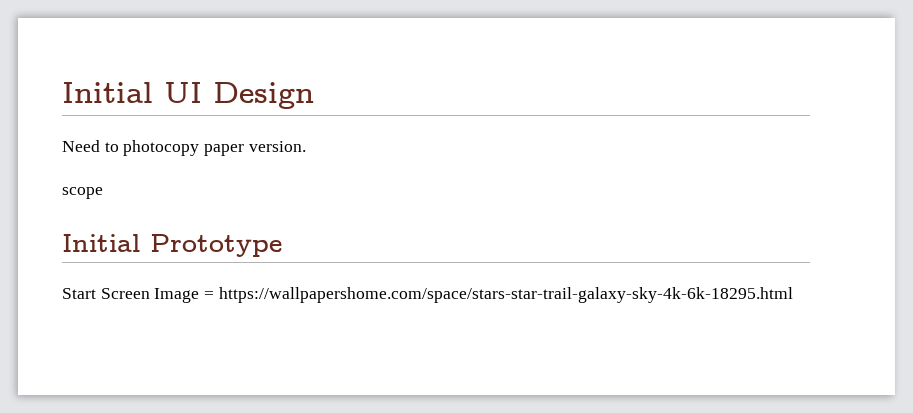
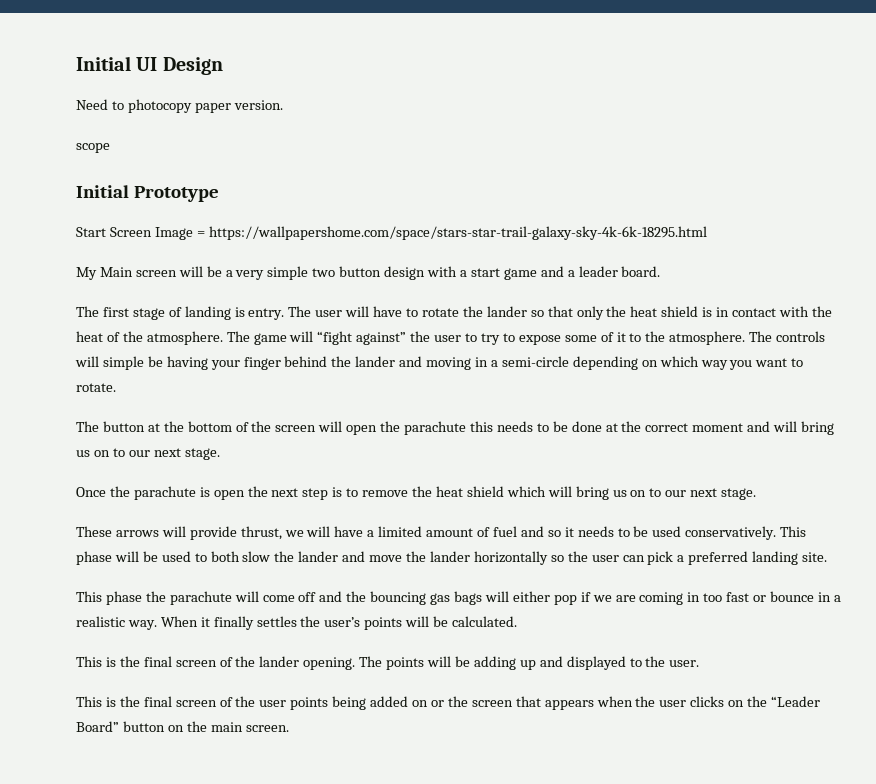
+ My Main screen will be a very simple two button design with a start game and a leader board.
+ The first stage of landing is entry. The user will have to rotate the lander so that only the heat shield is in contact with the heat of the atmosphere. The game will “fight against” the user to try to expose some of it to the atmosphere. The controls will simple be having your finger behind the lander and moving in a semi-circle depending on which way you want to rotate.
+ The button at the bottom of the screen will open the parachute this needs to be done at the correct moment and will bring us on to our next stage.
+ Once the parachute is open the next step is to remove the heat shield which will bring us on to our next stage.
+ These arrows will provide thrust, we will have a limited amount of fuel and so it needs to be used conservatively. This phase will be used to both slow the lander and move the lander horizontally so the user can pick a preferred landing site.
+ This phase the parachute will come off and the bouncing gas bags will either pop if we are coming in too fast or bounce in a realistic way. When it finally settles the user’s points will be calculated.
+ This is the final screen of the lander opening. The points will be adding up and displayed to the user.
+ This is the final screen of the user points being added on or the screen that appears when the user clicks on the “Leader Board” button on the main screen.

